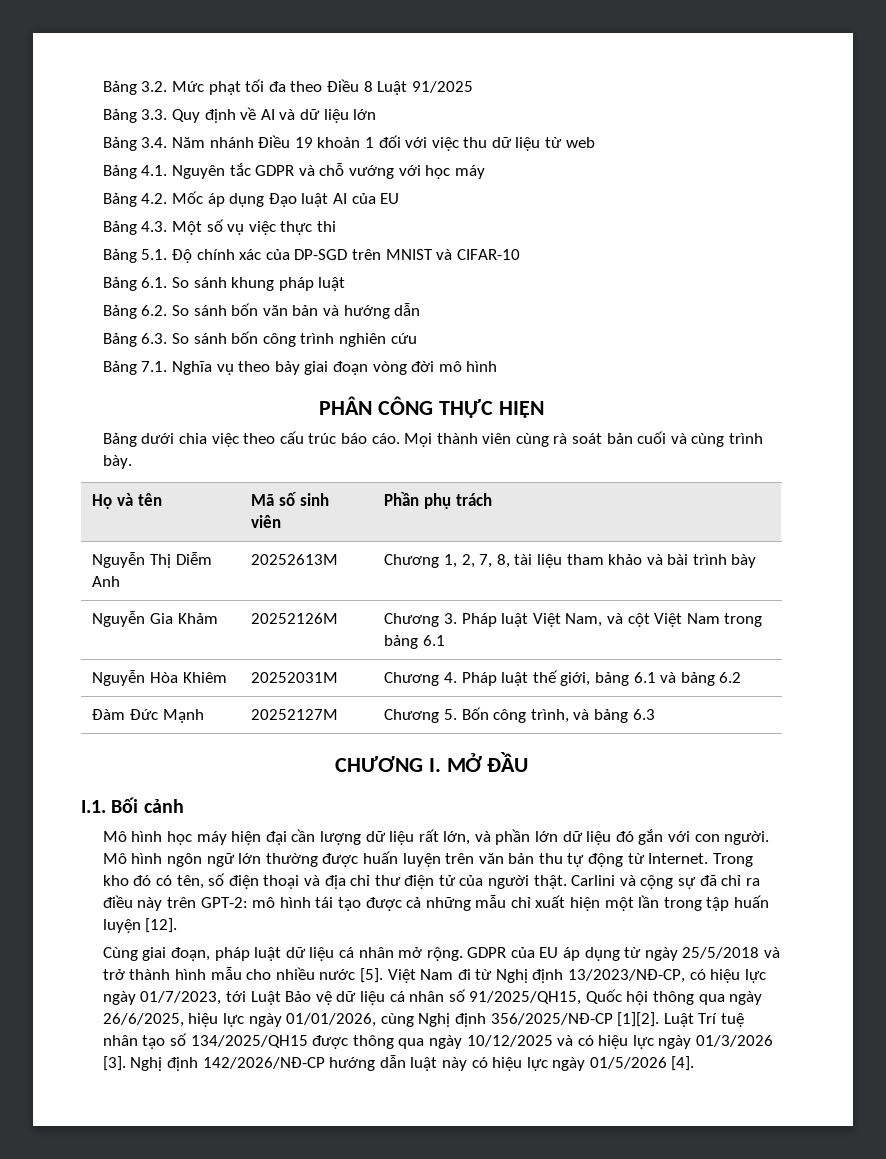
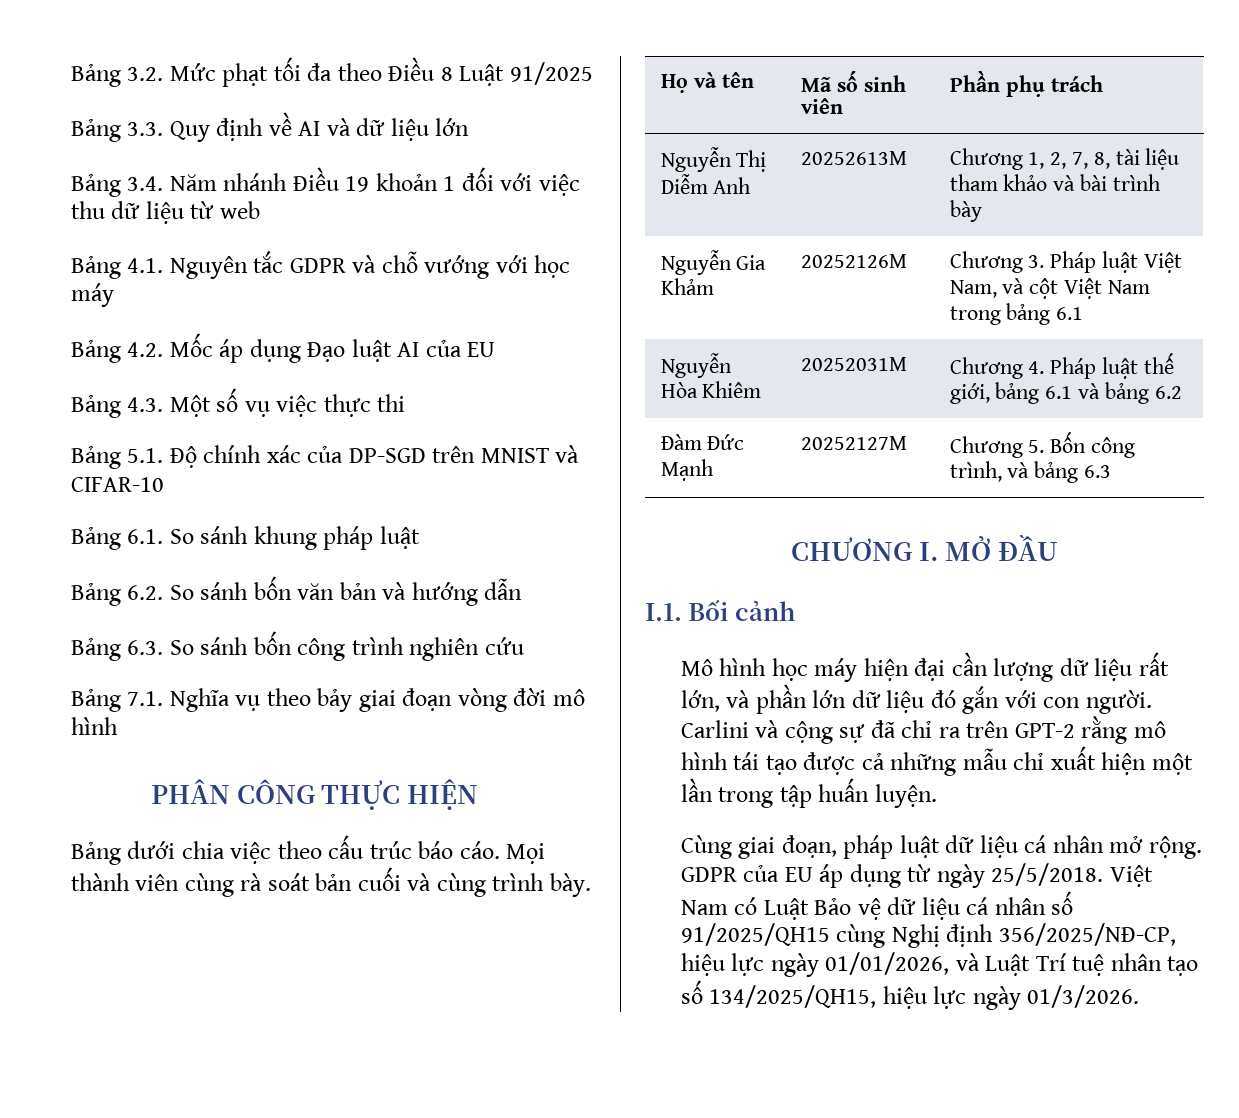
- Mô hình ngôn ngữ lớn thường được huấn luyện trên văn bản thu tự động từ Internet. Trong kho đó có tên, số điện thoại và địa chỉ thư điện tử của người thật.
- Carlini và cộng sự đã chỉ ra điều này trên GPT-2: mô hình tái tạo được cả những mẫu chỉ xuất hiện một lần trong tập huấn luyện [12].
+ Carlini và cộng sự đã chỉ ra trên GPT-2 rằng mô hình tái tạo được cả những mẫu chỉ xuất hiện một lần trong tập huấn luyện.
- GDPR của EU áp dụng từ ngày 25/5/2018 và trở thành hình mẫu cho nhiều nước [5]. Việt Nam đi từ Nghị định 13/2023/NĐ-CP, có hiệu lực ngày 01/7/2023, tới Luật Bảo vệ dữ liệu cá nhân số 91/2025/QH15, Quốc hội thông qua ngày 26/6/2025, hiệu lực ngày 01/01/2026, cùng Nghị định 356/2025/NĐ-CP [1][2]. Luật Trí tuệ nhân tạo số 134/2025/QH15 được thông qua ngày 10/12/2025 và có hiệu lực ngày 01/3/2026 [3]. Nghị định 142/2026/NĐ-CP hướng dẫn luật này có hiệu lực ngày 01/5/2026 [4].
+ GDPR của EU áp dụng từ ngày 25/5/2018. Việt Nam có Luật Bảo vệ dữ liệu cá nhân số 91/2025/QH15 cùng Nghị định 356/2025/NĐ-CP, hiệu lực ngày 01/01/2026, và Luật Trí tuệ nhân tạo số 134/2025/QH15, hiệu lực ngày 01/3/2026.

